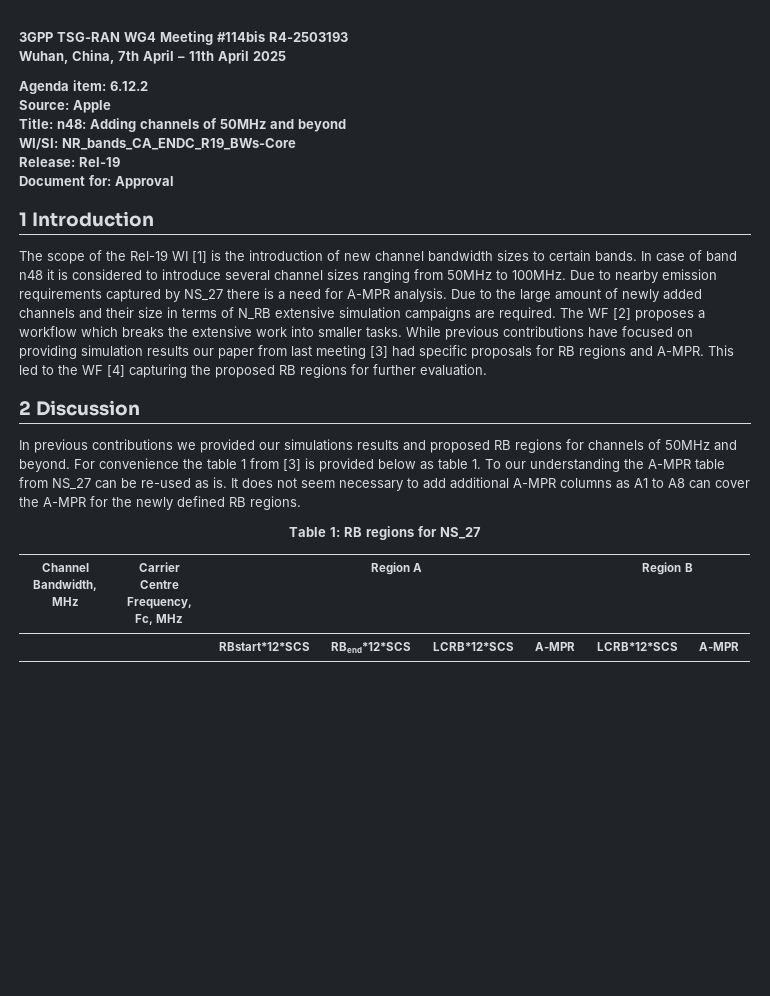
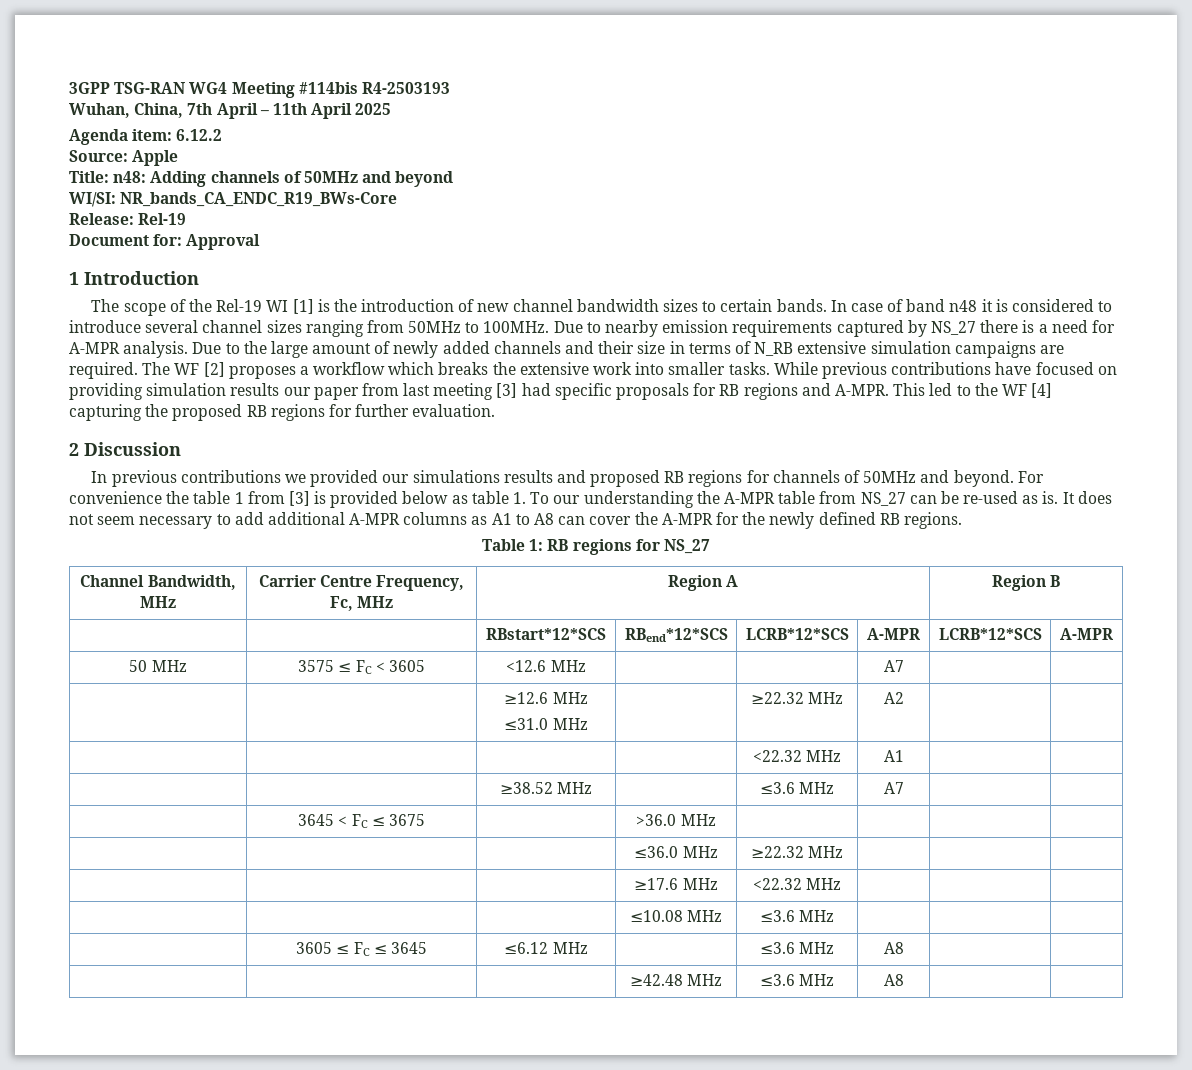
+ 50 MHz | 3575 ≤ FC < 3605 | <12.6 MHz | | | A7 | |
+ | | ≥12.6 MHz
+ ≤31.0 MHz | | ≥22.32 MHz | A2 | |
+ | | | | <22.32 MHz | A1 | |
+ | | ≥38.52 MHz | | ≤3.6 MHz | A7 | |
+ | 3645 < FC ≤ 3675 | | >36.0 MHz | | | |
+ | | | ≤36.0 MHz | ≥22.32 MHz | | |
+ | | | ≥17.6 MHz | <22.32 MHz | | |
+ | | | ≤10.08 MHz | ≤3.6 MHz | | |
+ | 3605 ≤ FC ≤ 3645 | ≤6.12 MHz | | ≤3.6 MHz | A8 | |
+ | | | ≥42.48 MHz | ≤3.6 MHz | A8 | |

